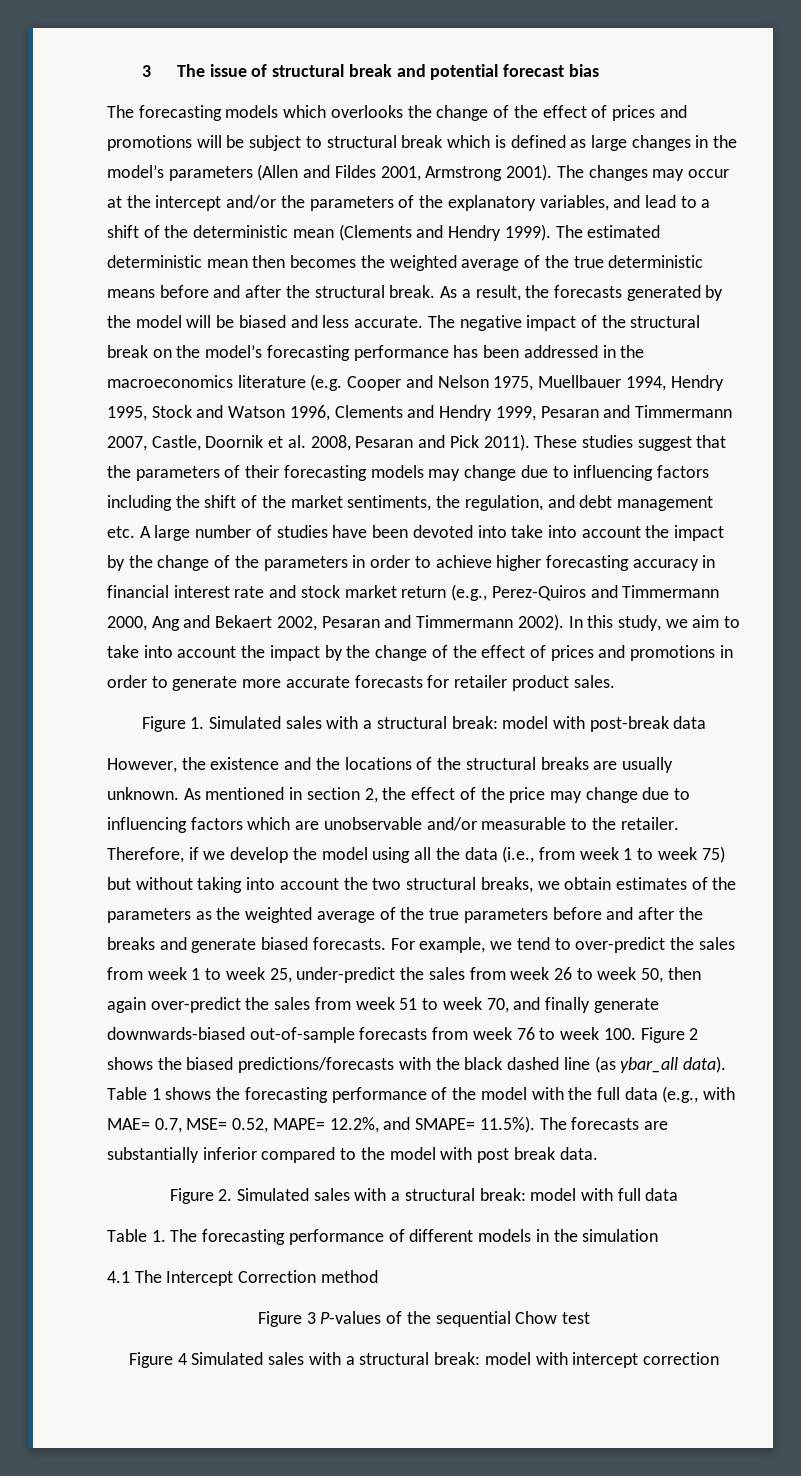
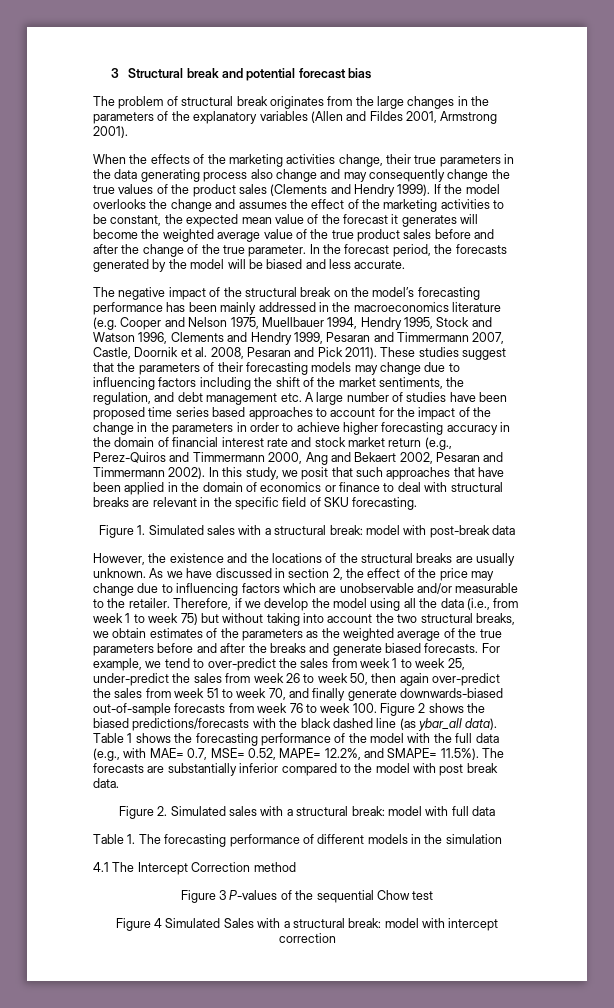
- 3 The issue of structural break and potential forecast bias
+ 3 Structural break and potential forecast bias
- The forecasting models which overlooks the change of the effect of prices and promotions will be subject to structural break which is defined as large changes in the model’s parameters (Allen and Fildes 2001, Armstrong 2001). The changes may occur at the intercept and/or the parameters of the explanatory variables, and lead to a shift of the deterministic mean (Clements and Hendry 1999). The estimated deterministic mean then becomes the weighted average of the true deterministic means before and after the structural break. As a result, the forecasts generated by the model will be biased and less accurate. The negative impact of the structural break on the model’s forecasting performance has been addressed in the macroeconomics literature (e.g. Cooper and Nelson 1975, Muellbauer 1994, Hendry 1995, Stock and Watson 1996, Clements and Hendry 1999, Pesaran and Timmermann 2007, Castle, Doornik et al. 2008, Pesaran and Pick 2011).
+ The problem of structural break originates from the large changes in the parameters of the explanatory variables (Allen and Fildes 2001, Armstrong 2001).
+ When the effects of the marketing activities change, their true parameters in the data generating process also change and may consequently change the true values of the product sales (Clements and Hendry 1999). If the model overlooks the change and assumes the effect of the marketing activities to be constant, the expected mean value of the forecast it generates will become the weighted average value of the true product sales before and after the change of the true parameter. In the forecast period, the forecasts generated by the model will be biased and less accurate.
+ The negative impact of the structural break on the model’s forecasting performance has been mainly addressed in the macroeconomics literature (e.g. Cooper and Nelson 1975, Muellbauer 1994, Hendry 1995, Stock and Watson 1996, Clements and Hendry 1999, Pesaran and Timmermann 2007, Castle, Doornik et al. 2008, Pesaran and Pick 2011).
- These studies suggest that the parameters of their forecasting models may change due to influencing factors including the shift of the market sentiments, the regulation, and debt management etc. A large number of studies have been devoted into take into account the impact by the change of the parameters in order to achieve higher forecasting accuracy in financial interest rate and stock market return (e.g., Perez-Quiros and Timmermann 2000, Ang and Bekaert 2002, Pesaran and Timmermann 2002).
+ These studies suggest that the parameters of their forecasting models may change due to influencing factors including the shift of the market sentiments, the regulation, and debt management etc. A large number of studies have been proposed time series based approaches to account for the impact of the change in the parameters in order to achieve higher forecasting accuracy in the domain of financial interest rate and stock market return (e.g., Perez-Quiros and Timmermann 2000, Ang and Bekaert 2002, Pesaran and Timmermann 2002).
- In this study, we aim to take into account the impact by the change of the effect of prices and promotions in order to generate more accurate forecasts for retailer product sales.
+ In this study, we posit that such approaches that have been applied in the domain of economics or finance to deal with structural breaks are relevant in the specific field of SKU forecasting.
- As mentioned in section 2, the effect of the price may change due to influencing factors which are unobservable and/or measurable to the retailer.
+ As we have discussed in section 2, the effect of the price may change due to influencing factors which are unobservable and/or measurable to the retailer.
- Figure 4 Simulated sales with a structural break: model with intercept correction
+ Figure 4 Simulated Sales with a structural break: model with intercept correction

